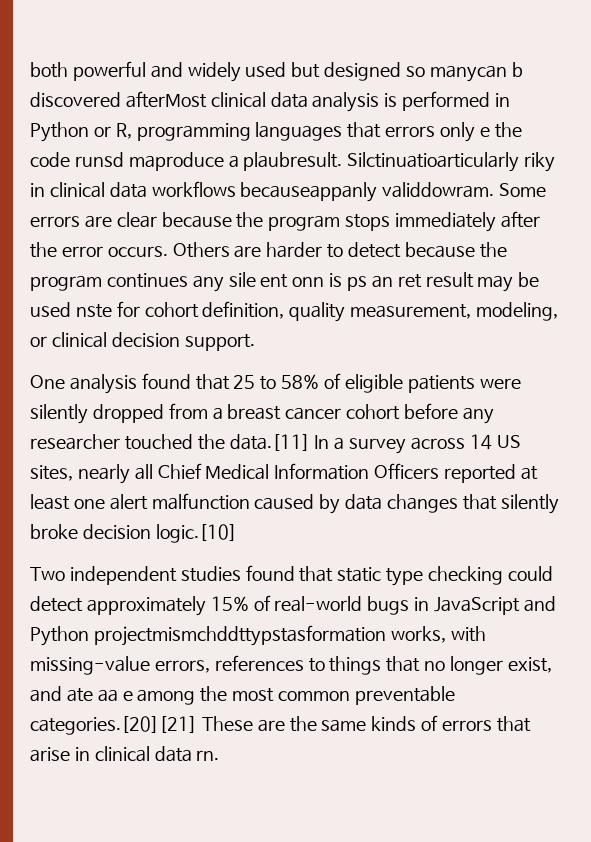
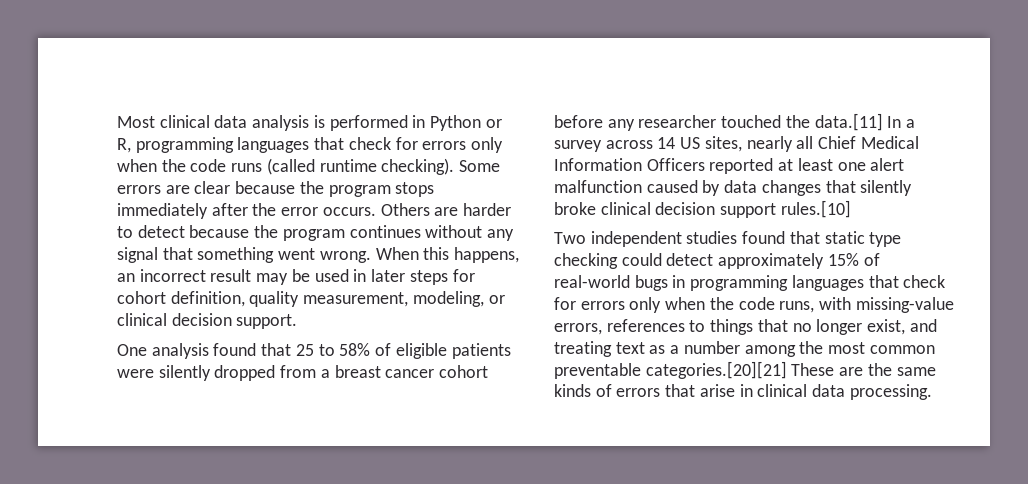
- both powerful and widely used but designed so manycan b discovered afterMost clinical data analysis is performed in Python or R, programming languages that errors only e the code runsd maproduce a plaubresult. Silctinuatioarticularly riky in clinical data workflows becauseappanly validdowram.
+ Most clinical data analysis is performed in Python or R, programming languages that check for errors only when the code runs (called runtime checking).
- Others are harder to detect because the program continues any sile ent onn is ps an ret result may be used nste for cohort definition, quality measurement, modeling, or clinical decision support.
+ Others are harder to detect because the program continues without any signal that something went wrong. When this happens, an incorrect result may be used in later steps for cohort definition, quality measurement, modeling, or clinical decision support.
- One analysis found that 25 to 58% of eligible patients were silently dropped from a breast cancer cohort before any researcher touched the data.[11] In a survey across 14 US sites, nearly all Chief Medical Information Officers reported at least one alert malfunction caused by data changes that silently broke decision logic.[10]
+ One analysis found that 25 to 58% of eligible patients were silently dropped from a breast cancer cohort before any researcher touched the data.[11] In a survey across 14 US sites, nearly all Chief Medical Information Officers reported at least one alert malfunction caused by data changes that silently broke clinical decision support rules.[10]
- Two independent studies found that static type checking could detect approximately 15% of real-world bugs in JavaScript and Python projectmismchddttypstasformation works, with missing-value errors, references to things that no longer exist, and ate aa e among the most common preventable categories.[20][21] These are the same kinds of errors that arise in clinical data rn.
+ Two independent studies found that static type checking could detect approximately 15% of real-world bugs in programming languages that check for errors only when the code runs, with missing-value errors, references to things that no longer exist, and treating text as a number among the most common preventable categories.[20][21] These are the same kinds of errors that arise in clinical data processing.

